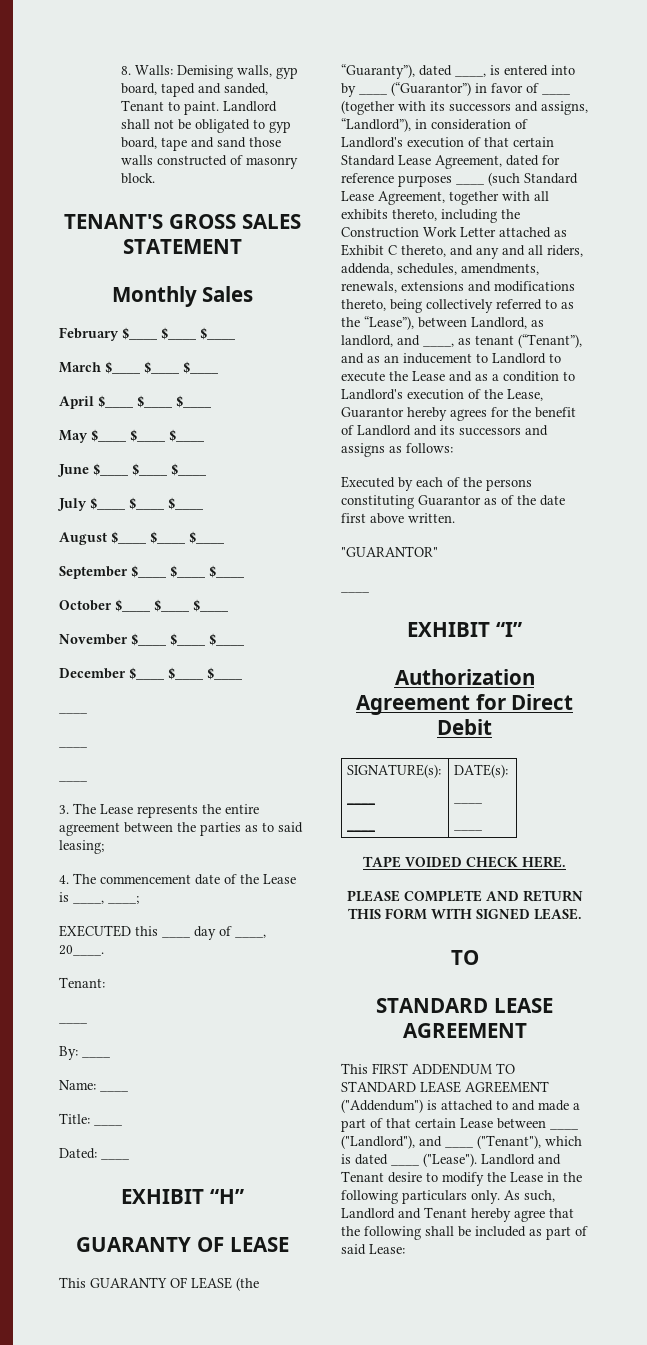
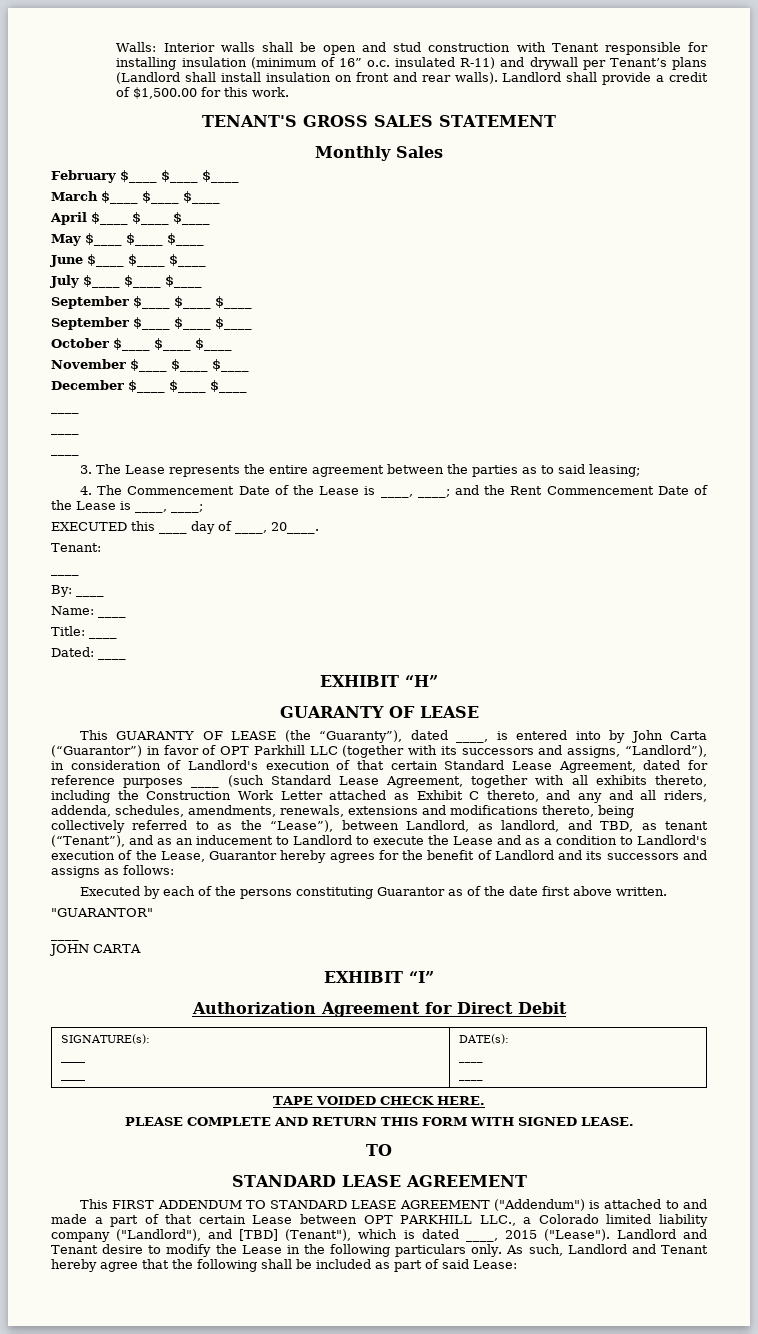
- 8. Walls: Demising walls, gyp board, taped and sanded, Tenant to paint. Landlord shall not be obligated to gyp board, tape and sand those walls constructed of masonry block.
+ Walls: Interior walls shall be open and stud construction with Tenant responsible for installing insulation (minimum of 16” o.c. insulated R-11) and drywall per Tenant’s plans (Landlord shall install insulation on front and rear walls). Landlord shall provide a credit of $1,500.00 for this work.
  July $____ $____ $____
- August $____ $____ $____
+ September $____ $____ $____
- 4. The commencement date of the Lease is ____, ____;
+ 4. The Commencement Date of the Lease is ____, ____; and the Rent Commencement Date of the Lease is ____, ____;
- This GUARANTY OF LEASE (the “Guaranty”), dated ____, is entered into by ____ (“Guarantor”) in favor of ____ (together with its successors and assigns, “Landlord”), in consideration of Landlord's execution of that certain Standard Lease Agreement, dated for reference purposes ____ (such Standard Lease Agreement, together with all exhibits thereto, including the Construction Work Letter attached as Exhibit C thereto, and any and all riders, addenda, schedules, amendments, renewals, extensions and modifications thereto, being collectively referred to as the “Lease”), between Landlord, as landlord, and ____, as tenant (“Tenant”), and as an inducement to Landlord to execute the Lease and as a condition to Landlord's execution of the Lease, Guarantor hereby agrees for the benefit of Landlord and its successors and assigns as follows:
+ This GUARANTY OF LEASE (the “Guaranty”), dated ____, is entered into by John Carta (“Guarantor”) in favor of OPT Parkhill LLC (together with its successors and assigns, “Landlord”), in consideration of Landlord's execution of that certain Standard Lease Agreement, dated for reference purposes ____ (such Standard Lease Agreement, together with all exhibits thereto, including the Construction Work Letter attached as Exhibit C thereto, and any and all riders, addenda, schedules, amendments, renewals, extensions and modifications thereto, being collectively referred to as the “Lease”), between Landlord, as landlord, and TBD, as tenant (“Tenant”), and as an inducement to Landlord to execute the Lease and as a condition to Landlord's execution of the Lease, Guarantor hereby agrees for the benefit of Landlord and its successors and assigns as follows:
+ JOHN CARTA
- This FIRST ADDENDUM TO STANDARD LEASE AGREEMENT ("Addendum") is attached to and made a part of that certain Lease between ____ ("Landlord"), and ____ ("Tenant"), which is dated ____ ("Lease").
+ This FIRST ADDENDUM TO STANDARD LEASE AGREEMENT ("Addendum") is attached to and made a part of that certain Lease between OPT PARKHILL LLC., a Colorado limited liability company ("Landlord"), and [TBD] (Tenant"), which is dated ____, 2015 ("Lease").

